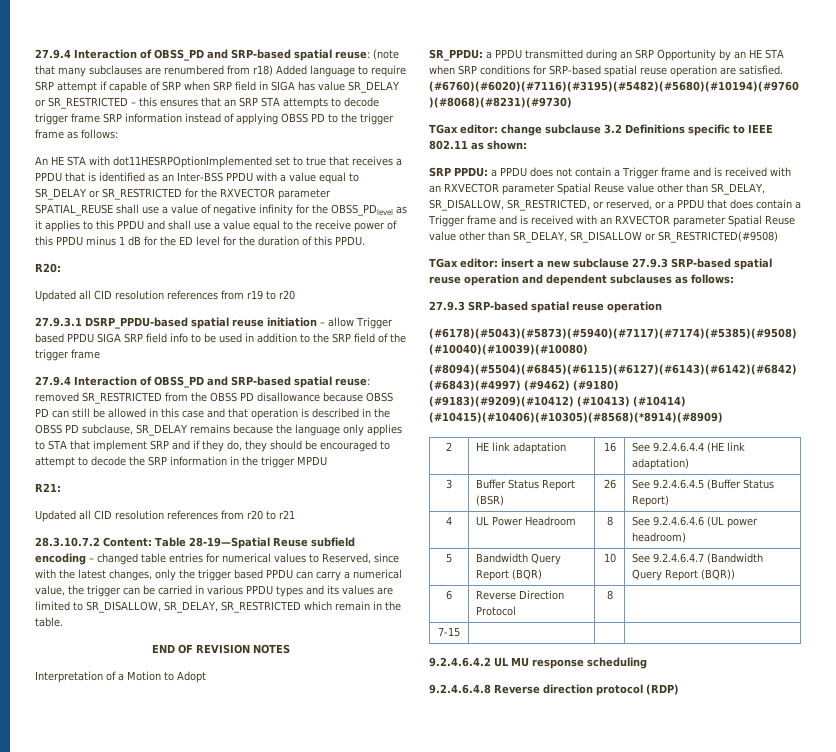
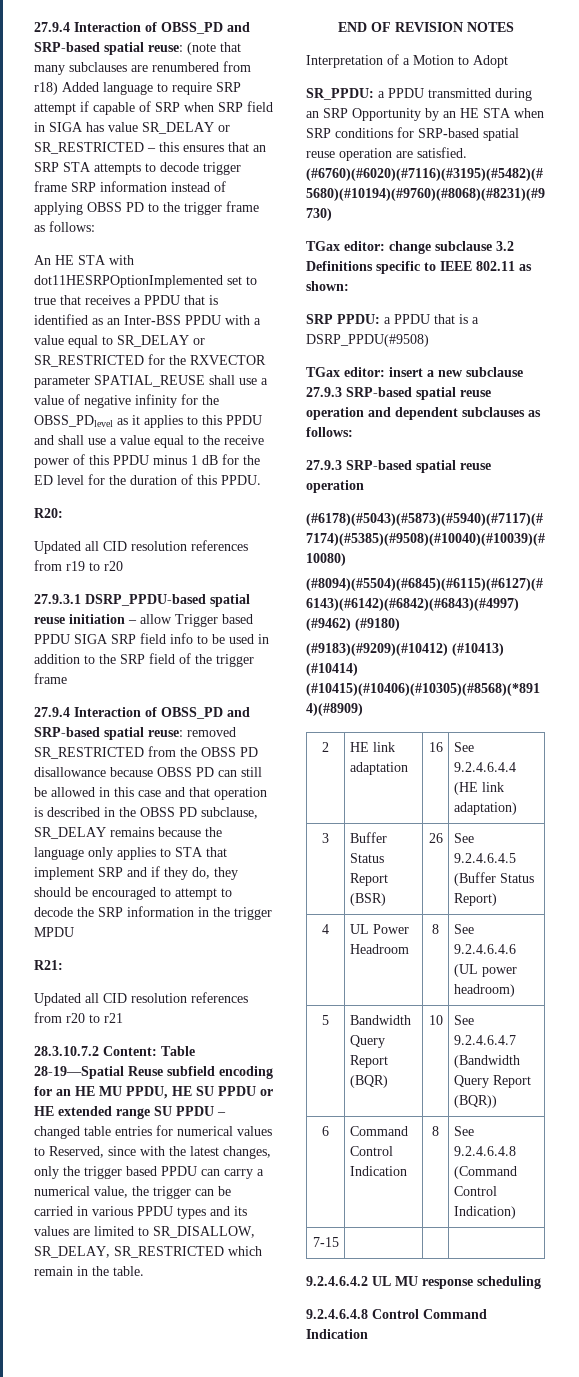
- 28.3.10.7.2 Content: Table 28-19—Spatial Reuse subfield encoding – changed table entries for numerical values to Reserved, since with the latest changes, only the trigger based PPDU can carry a numerical value, the trigger can be carried in various PPDU types and its values are limited to SR_DISALLOW, SR_DELAY, SR_RESTRICTED which remain in the table.
+ 28.3.10.7.2 Content: Table 28-19—Spatial Reuse subfield encoding for an HE MU PPDU, HE SU PPDU or HE extended range SU PPDU – changed table entries for numerical values to Reserved, since with the latest changes, only the trigger based PPDU can carry a numerical value, the trigger can be carried in various PPDU types and its values are limited to SR_DISALLOW, SR_DELAY, SR_RESTRICTED which remain in the table.
- SRP PPDU: a PPDU does not contain a Trigger frame and is received with an RXVECTOR parameter Spatial Reuse value other than SR_DELAY, SR_DISALLOW, SR_RESTRICTED, or reserved, or a PPDU that does contain a Trigger frame and is received with an RXVECTOR parameter Spatial Reuse value other than SR_DELAY, SR_DISALLOW or SR_RESTRICTED(#9508)
+ SRP PPDU: a PPDU that is a DSRP_PPDU(#9508)
- 6 | Reverse Direction Protocol | 8 |
+ 6 | Command Control Indication | 8 | See 9.2.4.6.4.8 (Command Control Indication)
- 9.2.4.6.4.8 Reverse direction protocol (RDP)
+ 9.2.4.6.4.8 Control Command Indication

